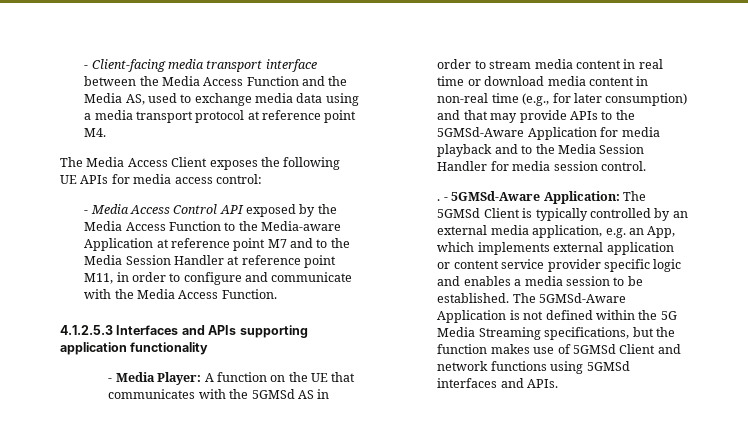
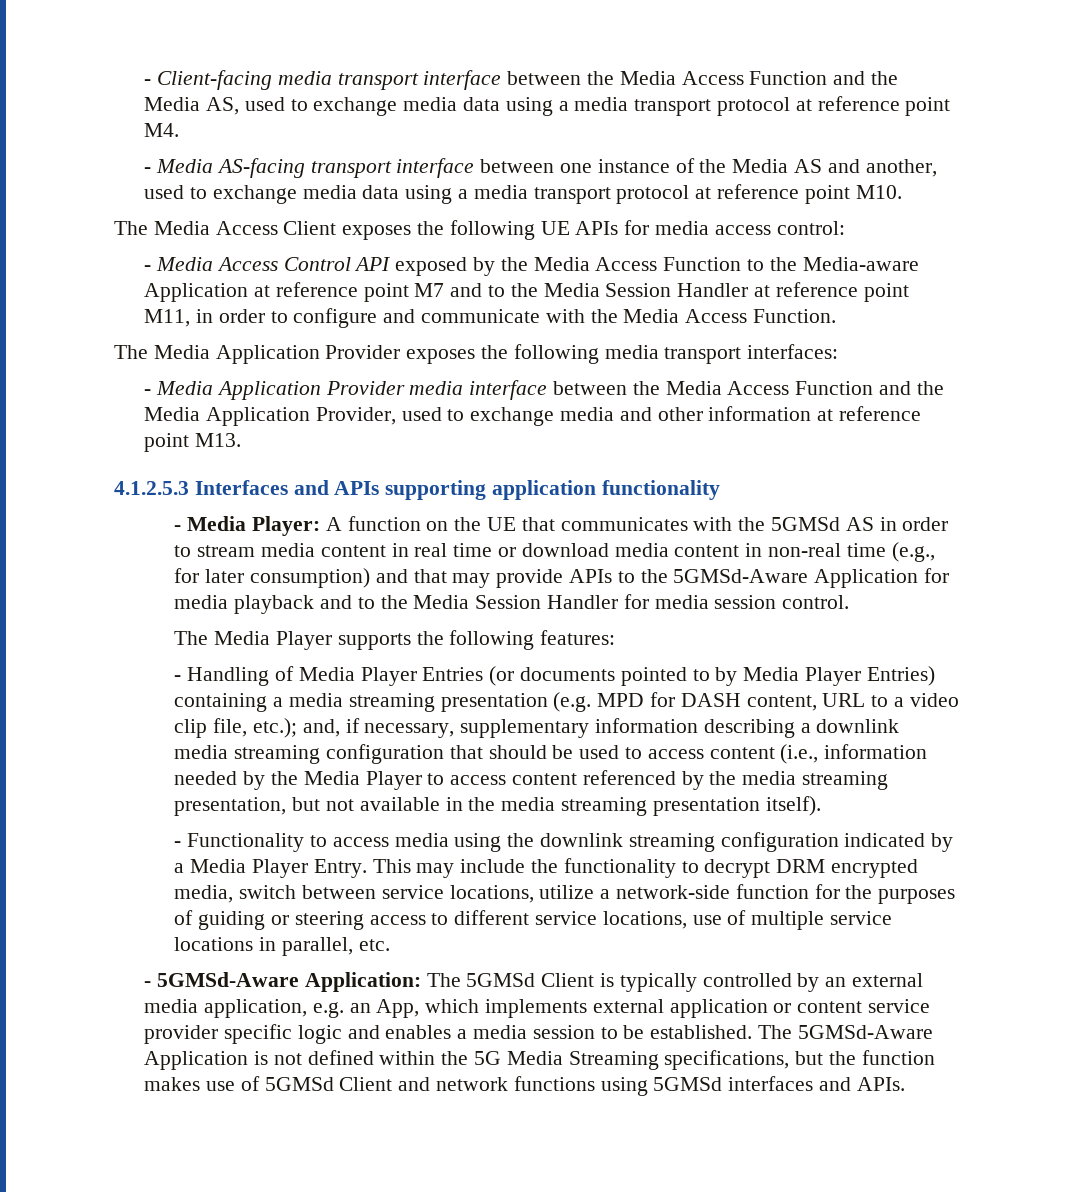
+ - Media AS-facing transport interface between one instance of the Media AS and another, used to exchange media data using a media transport protocol at reference point M10.
+ The Media Application Provider exposes the following media transport interfaces:
+ - Media Application Provider media interface between the Media Access Function and the Media Application Provider, used to exchange media and other information at reference point M13.
- . - 5GMSd-Aware Application: The 5GMSd Client is typically controlled by an external media application, e.g. an App, which implements external application or content service provider specific logic and enables a media session to be established.
+ The Media Player supports the following features:
+ - Handling of Media Player Entries (or documents pointed to by Media Player Entries) containing a media streaming presentation (e.g. MPD for DASH content, URL to a video clip file, etc.); and, if necessary, supplementary information describing a downlink media streaming configuration that should be used to access content (i.e., information needed by the Media Player to access content referenced by the media streaming presentation, but not available in the media streaming presentation itself).
+ - Functionality to access media using the downlink streaming configuration indicated by a Media Player Entry. This may include the functionality to decrypt DRM encrypted media, switch between service locations, utilize a network-side function for the purposes of guiding or steering access to different service locations, use of multiple service locations in parallel, etc.
+ - 5GMSd-Aware Application: The 5GMSd Client is typically controlled by an external media application, e.g. an App, which implements external application or content service provider specific logic and enables a media session to be established.

